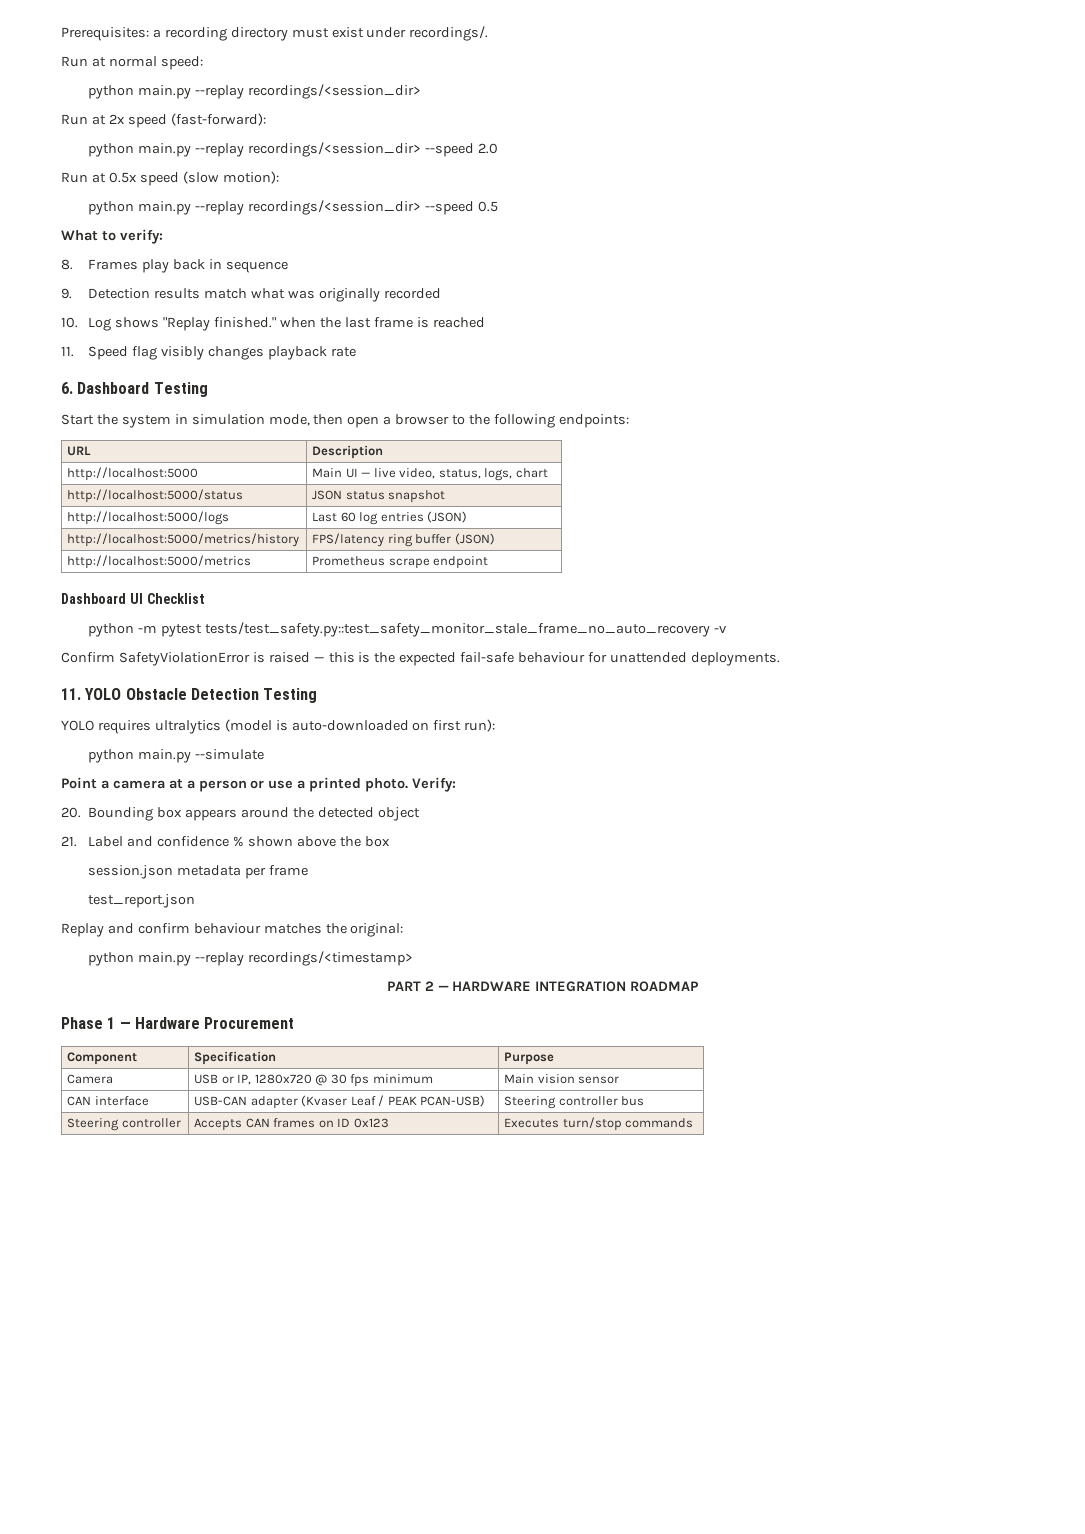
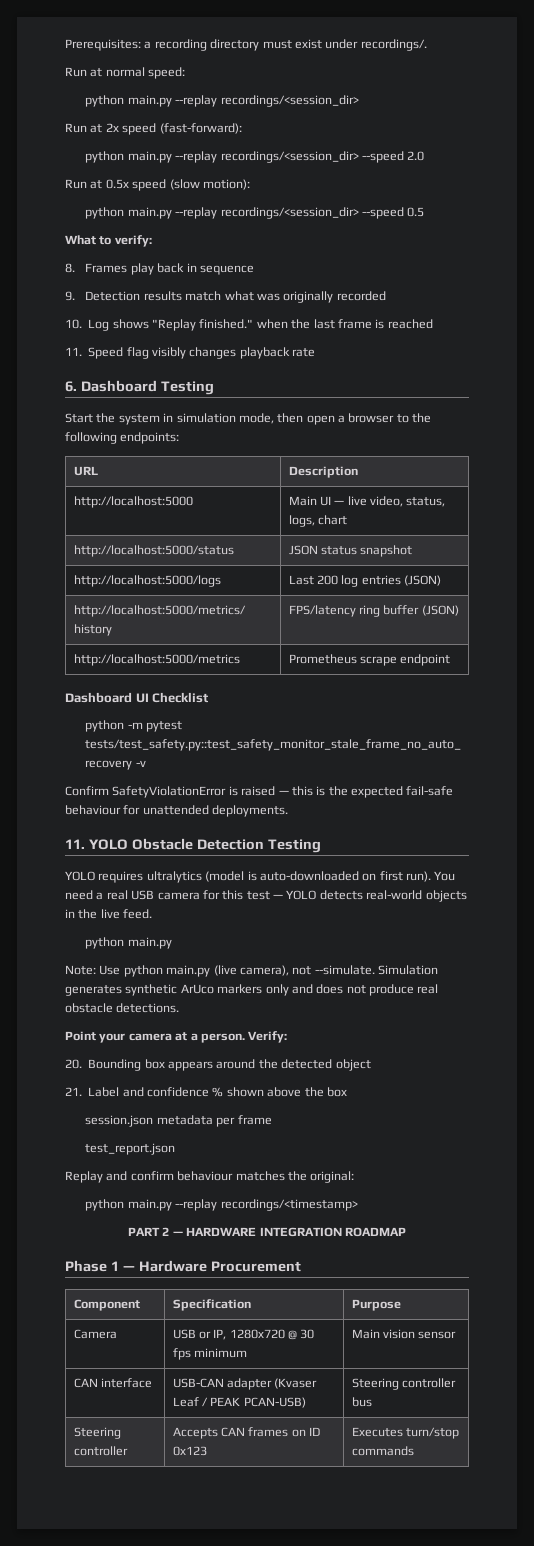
- http://localhost:5000/logs | Last 60 log entries (JSON)
+ http://localhost:5000/logs | Last 200 log entries (JSON)
- YOLO requires ultralytics (model is auto-downloaded on first run):
- python main.py --simulate
+ YOLO requires ultralytics (model is auto-downloaded on first run). You need a real USB camera for this test — YOLO detects real-world objects in the live feed.
+ python main.py
+ Note: Use python main.py (live camera), not --simulate. Simulation generates synthetic ArUco markers only and does not produce real obstacle detections.
- Point a camera at a person or use a printed photo.
+ Point your camera at a person.

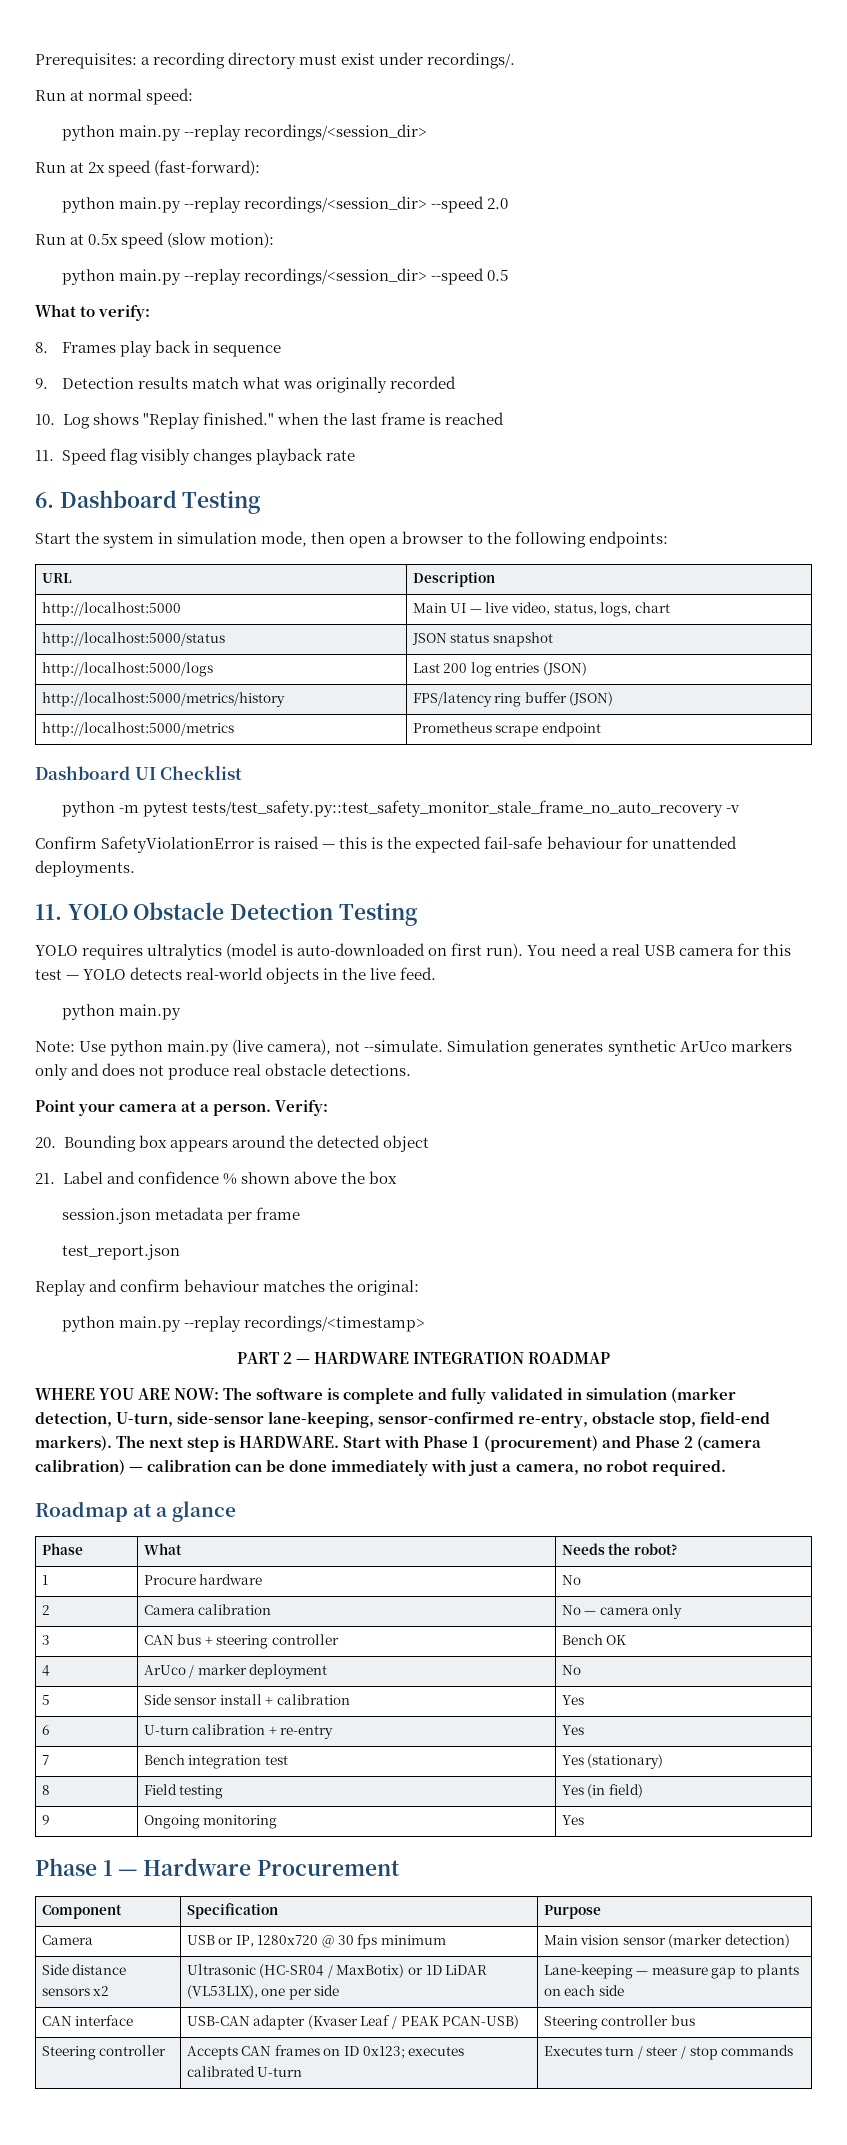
+ WHERE YOU ARE NOW: The software is complete and fully validated in simulation (marker detection, U-turn, side-sensor lane-keeping, sensor-confirmed re-entry, obstacle stop, field-end markers). The next step is HARDWARE. Start with Phase 1 (procurement) and Phase 2 (camera calibration) — calibration can be done immediately with just a camera, no robot required.
+ Roadmap at a glance
+ Phase | What | Needs the robot?
+ 1 | Procure hardware | No
+ 2 | Camera calibration | No — camera only
+ 3 | CAN bus + steering controller | Bench OK
+ 4 | ArUco / marker deployment | No
+ 5 | Side sensor install + calibration | Yes
+ 6 | U-turn calibration + re-entry | Yes
+ 7 | Bench integration test | Yes (stationary)
+ 8 | Field testing | Yes (in field)
+ 9 | Ongoing monitoring | Yes
- Camera | USB or IP, 1280x720 @ 30 fps minimum | Main vision sensor
+ Camera | USB or IP, 1280x720 @ 30 fps minimum | Main vision sensor (marker detection)
+ Side distance sensors x2 | Ultrasonic (HC-SR04 / MaxBotix) or 1D LiDAR (VL53L1X), one per side | Lane-keeping — measure gap to plants on each side
- Steering controller | Accepts CAN frames on ID 0x123 | Executes turn/stop commands
+ Steering controller | Accepts CAN frames on ID 0x123; executes calibrated U-turn | Executes turn / steer / stop commands

